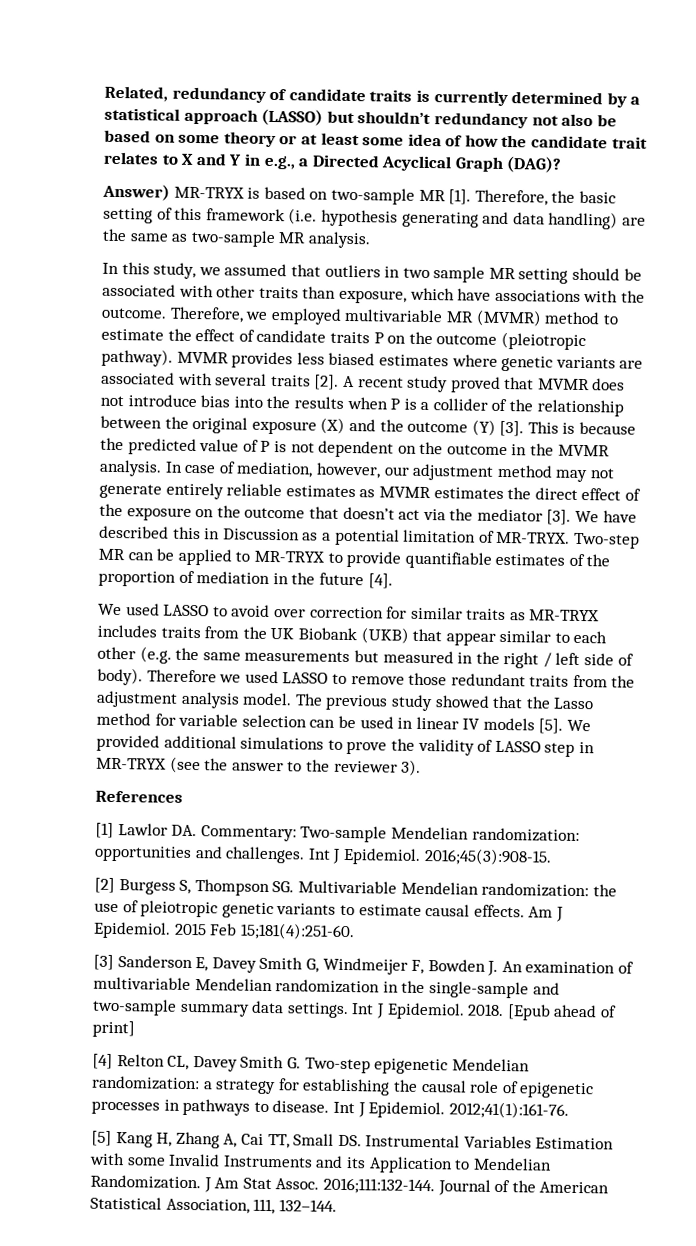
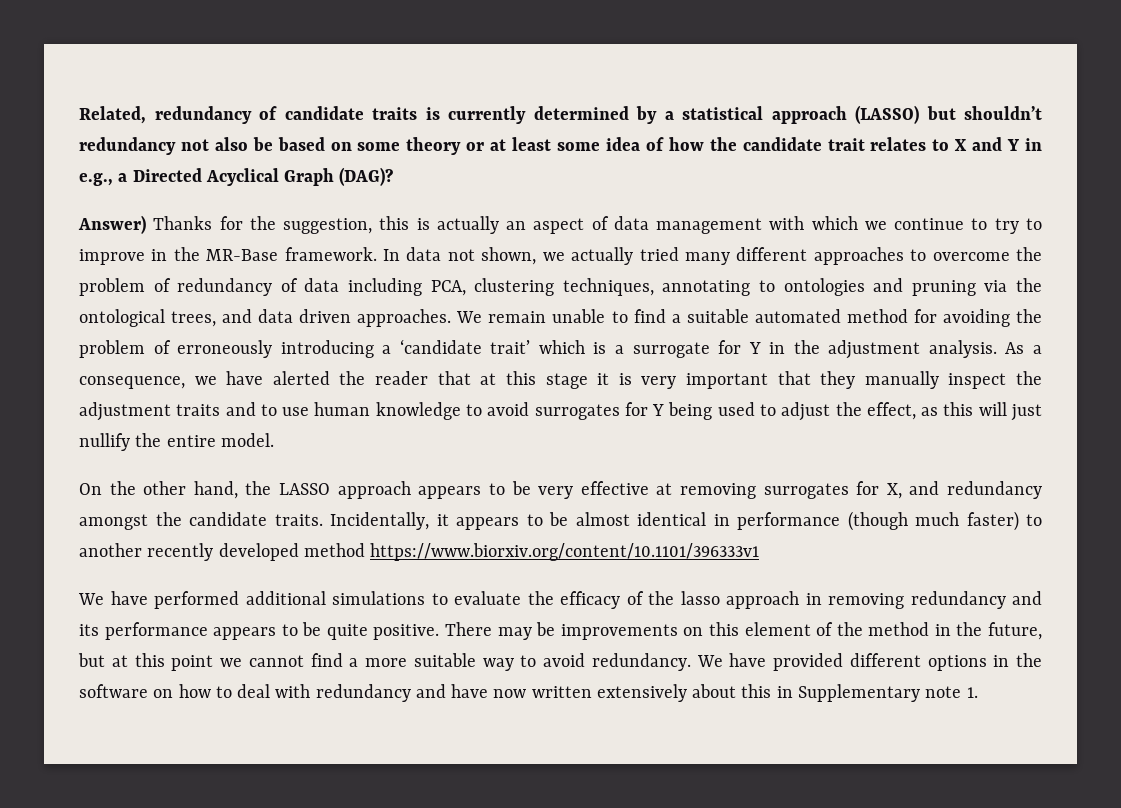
- Answer) MR-TRYX is based on two-sample MR [1]. Therefore, the basic setting of this framework (i.e. hypothesis generating and data handling) are the same as two-sample MR analysis.
- In this study, we assumed that outliers in two sample MR setting should be associated with other traits than exposure, which have associations with the outcome. Therefore, we employed multivariable MR (MVMR) method to estimate the effect of candidate traits P on the outcome (pleiotropic pathway). MVMR provides less biased estimates where genetic variants are associated with several traits [2]. A recent study proved that MVMR does not introduce bias into the results when P is a collider of the relationship between the original exposure (X) and the outcome (Y) [3]. This is because the predicted value of P is not dependent on the outcome in the MVMR analysis. In case of mediation, however, our adjustment method may not generate entirely reliable estimates as MVMR estimates the direct effect of the exposure on the outcome that doesn’t act via the mediator [3]. We have described this in Discussion as a potential limitation of MR-TRYX. Two-step MR can be applied to MR-TRYX to provide quantifiable estimates of the proportion of mediation in the future [4].
- We used LASSO to avoid over correction for similar traits as MR-TRYX includes traits from the UK Biobank (UKB) that appear similar to each other (e.g. the same measurements but measured in the right / left side of body). Therefore we used LASSO to remove those redundant traits from the adjustment analysis model. The previous study showed that the Lasso method for variable selection can be used in linear IV models [5]. We provided additional simulations to prove the validity of LASSO step in MR-TRYX (see the answer to the reviewer 3).
- References
- [1] Lawlor DA. Commentary: Two-sample Mendelian randomization: opportunities and challenges. Int J Epidemiol. 2016;45(3):908-15.
- [2] Burgess S, Thompson SG. Multivariable Mendelian randomization: the use of pleiotropic genetic variants to estimate causal effects. Am J Epidemiol. 2015 Feb 15;181(4):251-60.
- [3] Sanderson E, Davey Smith G, Windmeijer F, Bowden J. An examination of multivariable Mendelian randomization in the single-sample and two-sample summary data settings. Int J Epidemiol. 2018. [Epub ahead of print]
- [4] Relton CL, Davey Smith G. Two-step epigenetic Mendelian randomization: a strategy for establishing the causal role of epigenetic processes in pathways to disease. Int J Epidemiol. 2012;41(1):161-76.
- [5] Kang H, Zhang A, Cai TT, Small DS. Instrumental Variables Estimation with some Invalid Instruments and its Application to Mendelian Randomization. J Am Stat Assoc. 2016;111:132-144. Journal of the American Statistical Association, 111, 132–144.
+ Answer) Thanks for the suggestion, this is actually an aspect of data management with which we continue to try to improve in the MR-Base framework. In data not shown, we actually tried many different approaches to overcome the problem of redundancy of data including PCA, clustering techniques, annotating to ontologies and pruning via the ontological trees, and data driven approaches. We remain unable to find a suitable automated method for avoiding the problem of erroneously introducing a ‘candidate trait’ which is a surrogate for Y in the adjustment analysis. As a consequence, we have alerted the reader that at this stage it is very important that they manually inspect the adjustment traits and to use human knowledge to avoid surrogates for Y being used to adjust the effect, as this will just nullify the entire model.
+ On the other hand, the LASSO approach appears to be very effective at removing surrogates for X, and redundancy amongst the candidate traits. Incidentally, it appears to be almost identical in performance (though much faster) to another recently developed method https://www.biorxiv.org/content/10.1101/396333v1
+ We have performed additional simulations to evaluate the efficacy of the lasso approach in removing redundancy and its performance appears to be quite positive. There may be improvements on this element of the method in the future, but at this point we cannot find a more suitable way to avoid redundancy. We have provided different options in the software on how to deal with redundancy and have now written extensively about this in Supplementary note 1.

